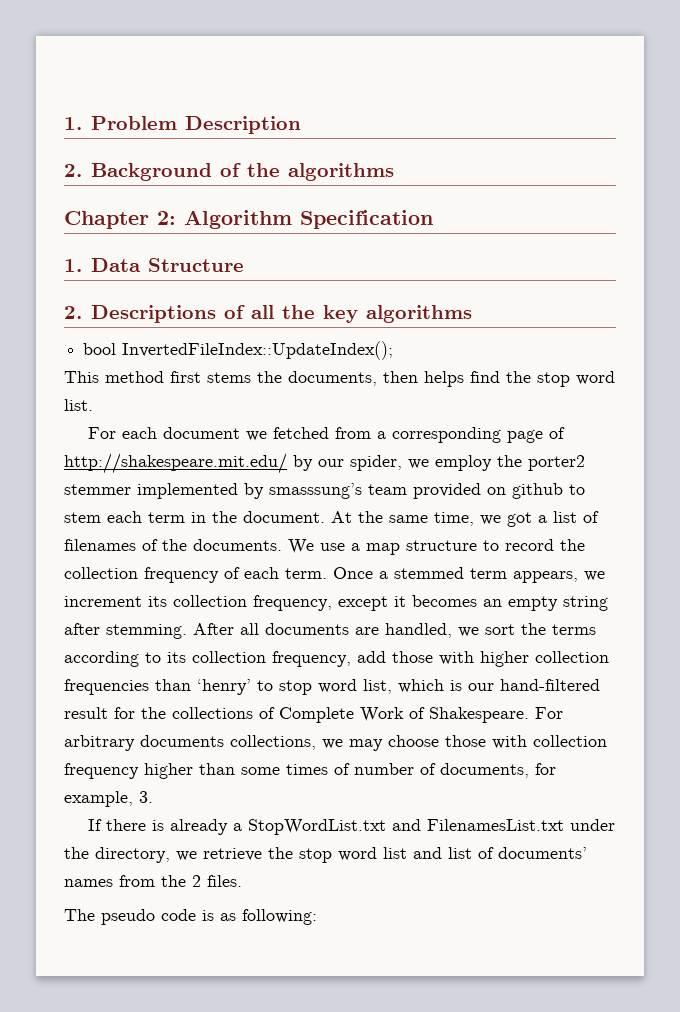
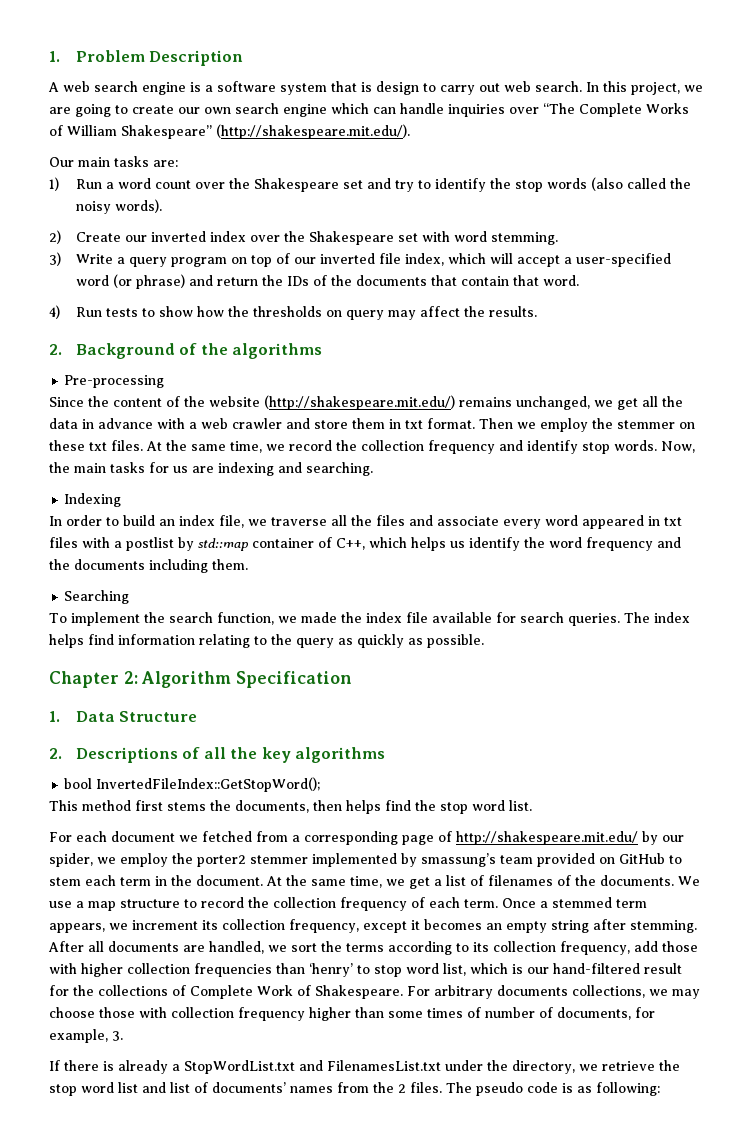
+ A web search engine is a software system that is design to carry out web search. In this project, we are going to create our own search engine which can handle inquiries over “The Complete Works of William Shakespeare” (http://shakespeare.mit.edu/).
+ Our main tasks are:
+ 1) Run a word count over the Shakespeare set and try to identify the stop words (also called the noisy words).
+ 2) Create our inverted index over the Shakespeare set with word stemming.
+ 3) Write a query program on top of our inverted file index, which will accept a user-specified word (or phrase) and return the IDs of the documents that contain that word.
+ 4) Run tests to show how the thresholds on query may affect the results.
+ Pre-processing
+ Since the content of the website (http://shakespeare.mit.edu/) remains unchanged, we get all the data in advance with a web crawler and store them in txt format. Then we employ the stemmer on these txt files. At the same time, we record the collection frequency and identify stop words. Now, the main tasks for us are indexing and searching.
+ Indexing
+ In order to build an index file, we traverse all the files and associate every word appeared in txt files with a postlist by std::map container of C++, which helps us identify the word frequency and the documents including them.
+ Searching
+ To implement the search function, we made the index file available for search queries. The index helps find information relating to the query as quickly as possible.
- bool InvertedFileIndex::UpdateIndex();
+ bool InvertedFileIndex::GetStopWord();
- For each document we fetched from a corresponding page of http://shakespeare.mit.edu/ by our spider, we employ the porter2 stemmer implemented by smasssung’s team provided on github to stem each term in the document.
+ For each document we fetched from a corresponding page of http://shakespeare.mit.edu/ by our spider, we employ the porter2 stemmer implemented by smassung’s team provided on GitHub to stem each term in the document.
- At the same time, we got a list of filenames of the documents.
+ At the same time, we get a list of filenames of the documents.
- If there is already a StopWordList.txt and FilenamesList.txt under the directory, we retrieve the stop word list and list of documents’ names from the 2 files.
- The pseudo code is as following:
+ If there is already a StopWordList.txt and FilenamesList.txt under the directory, we retrieve the stop word list and list of documents’ names from the 2 files. The pseudo code is as following:

